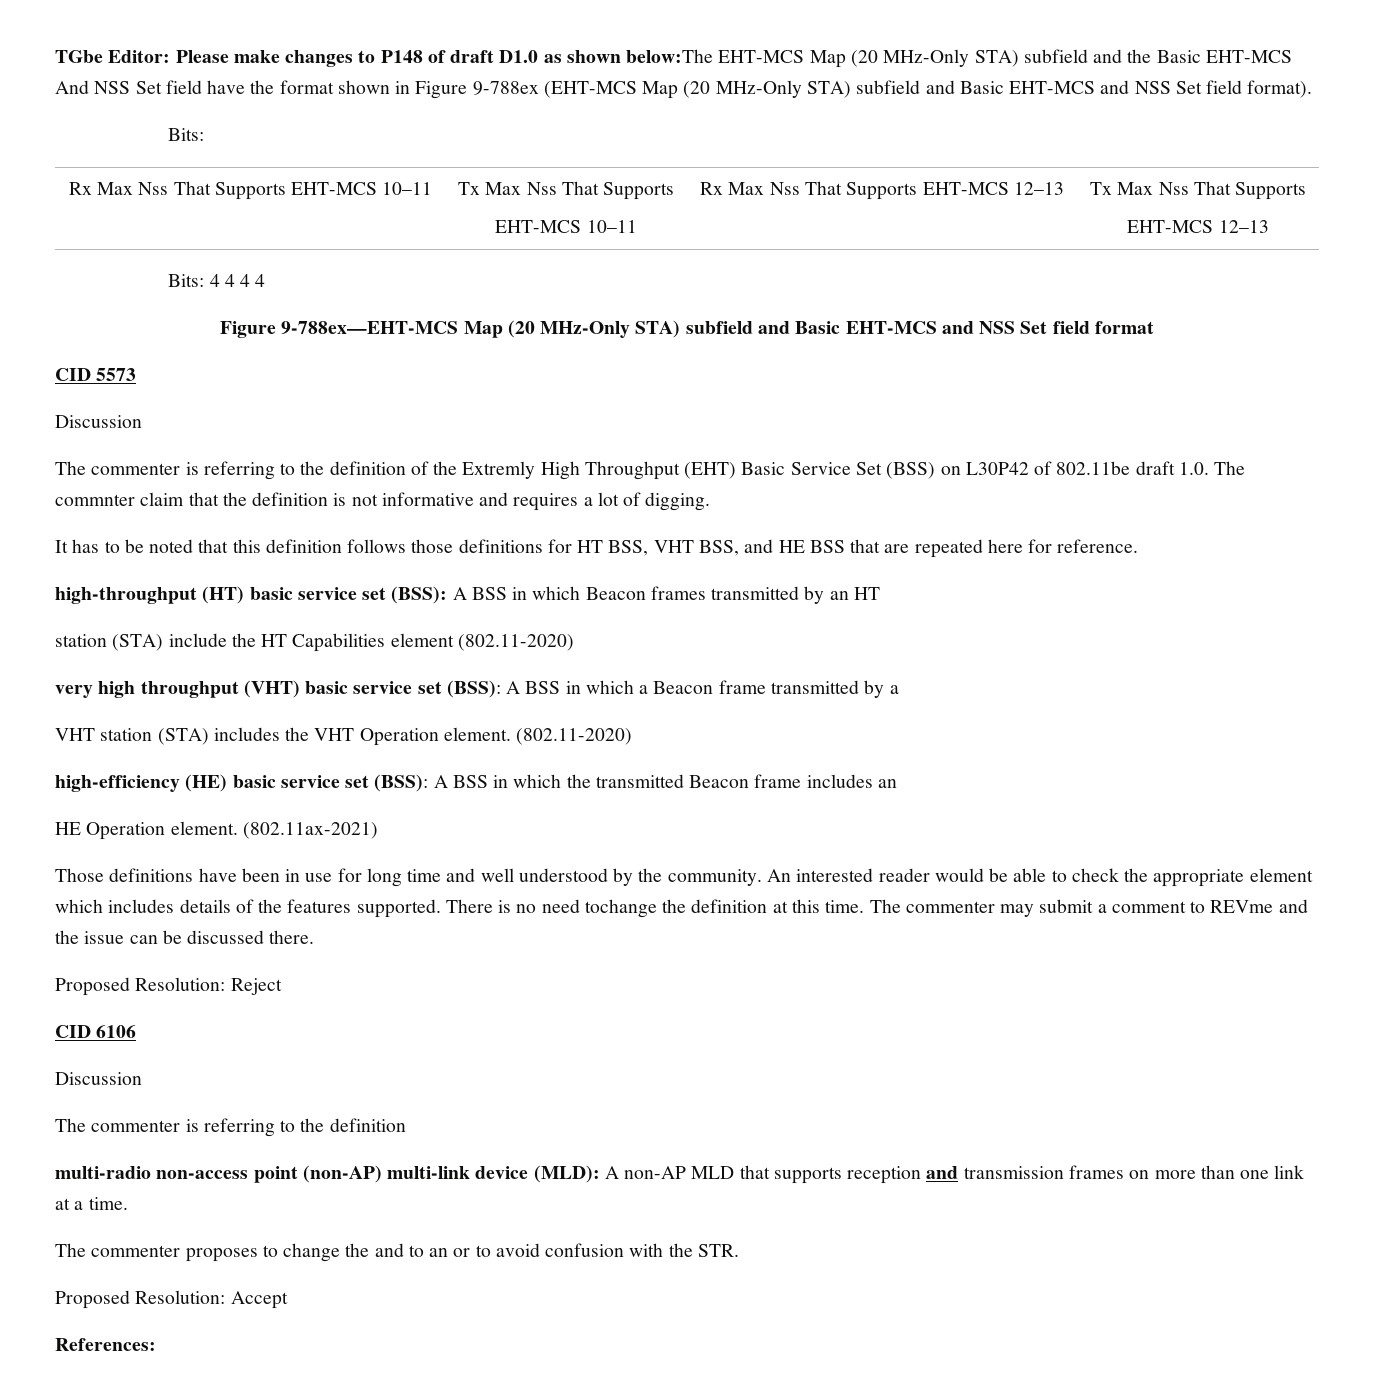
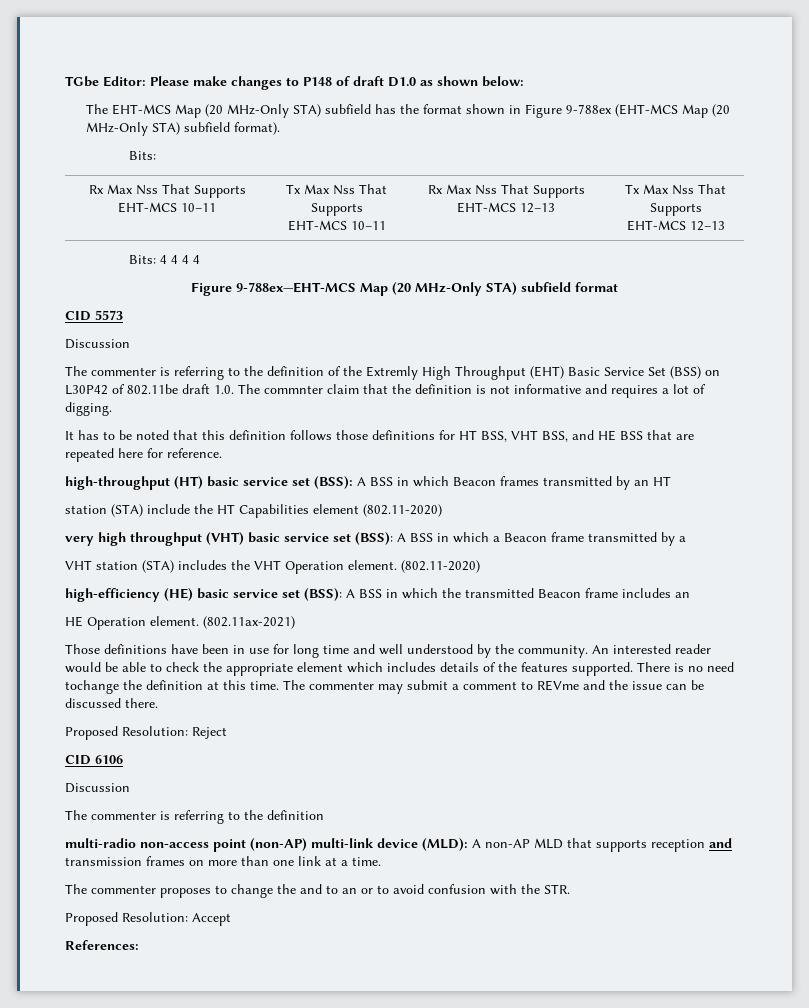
- TGbe Editor: Please make changes to P148 of draft D1.0 as shown below:The EHT-MCS Map (20 MHz-Only STA) subfield and the Basic EHT-MCS And NSS Set field have the format shown in Figure 9-788ex (EHT-MCS Map (20 MHz-Only STA) subfield and Basic EHT-MCS and NSS Set field format).
+ TGbe Editor: Please make changes to P148 of draft D1.0 as shown below:
+ The EHT-MCS Map (20 MHz-Only STA) subfield has the format shown in Figure 9-788ex (EHT-MCS Map (20 MHz-Only STA) subfield format).
- Figure 9-788ex—EHT-MCS Map (20 MHz-Only STA) subfield and Basic EHT-MCS and NSS Set field format
+ Figure 9-788ex—EHT-MCS Map (20 MHz-Only STA) subfield format

